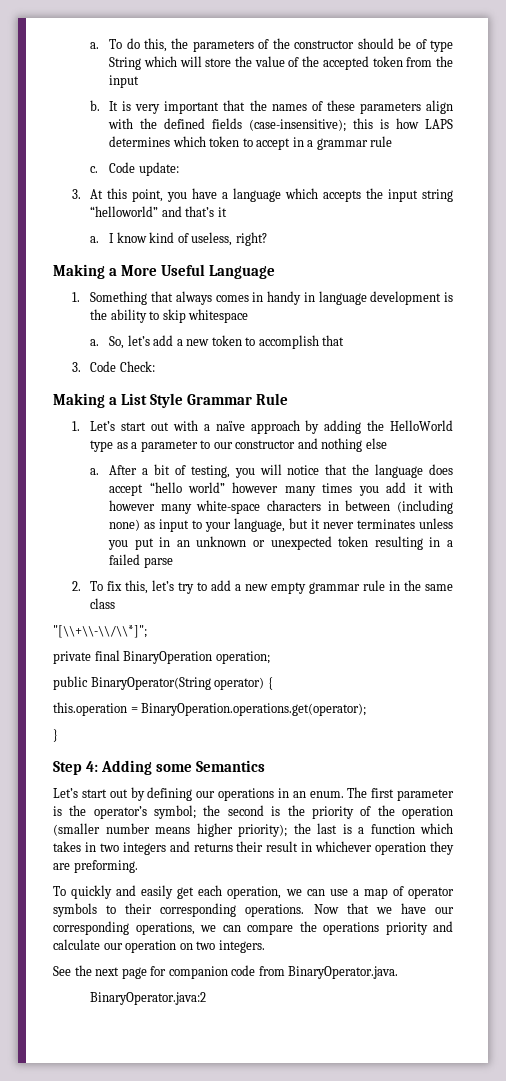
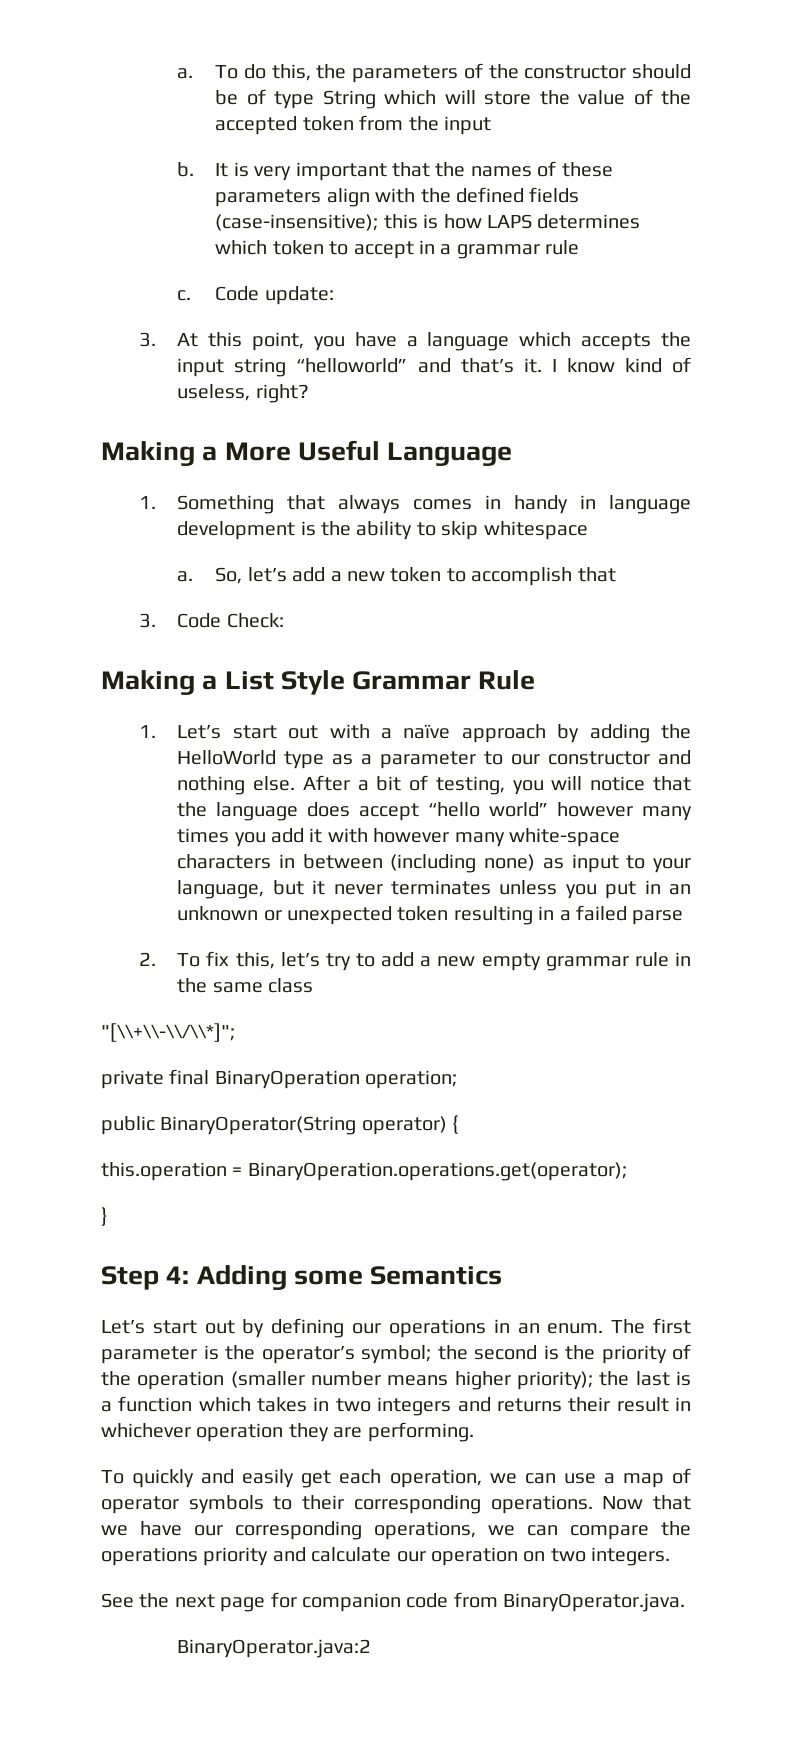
- 3. At this point, you have a language which accepts the input string “helloworld” and that’s it
- a.
+ 3. At this point, you have a language which accepts the input string “helloworld” and that’s it.
- 1. Let’s start out with a naïve approach by adding the HelloWorld type as a parameter to our constructor and nothing else
- a.
+ 1. Let’s start out with a naïve approach by adding the HelloWorld type as a parameter to our constructor and nothing else.
- The first parameter is the operator’s symbol; the second is the priority of the operation (smaller number means higher priority); the last is a function which takes in two integers and returns their result in whichever operation they are preforming.
+ The first parameter is the operator’s symbol; the second is the priority of the operation (smaller number means higher priority); the last is a function which takes in two integers and returns their result in whichever operation they are performing.

